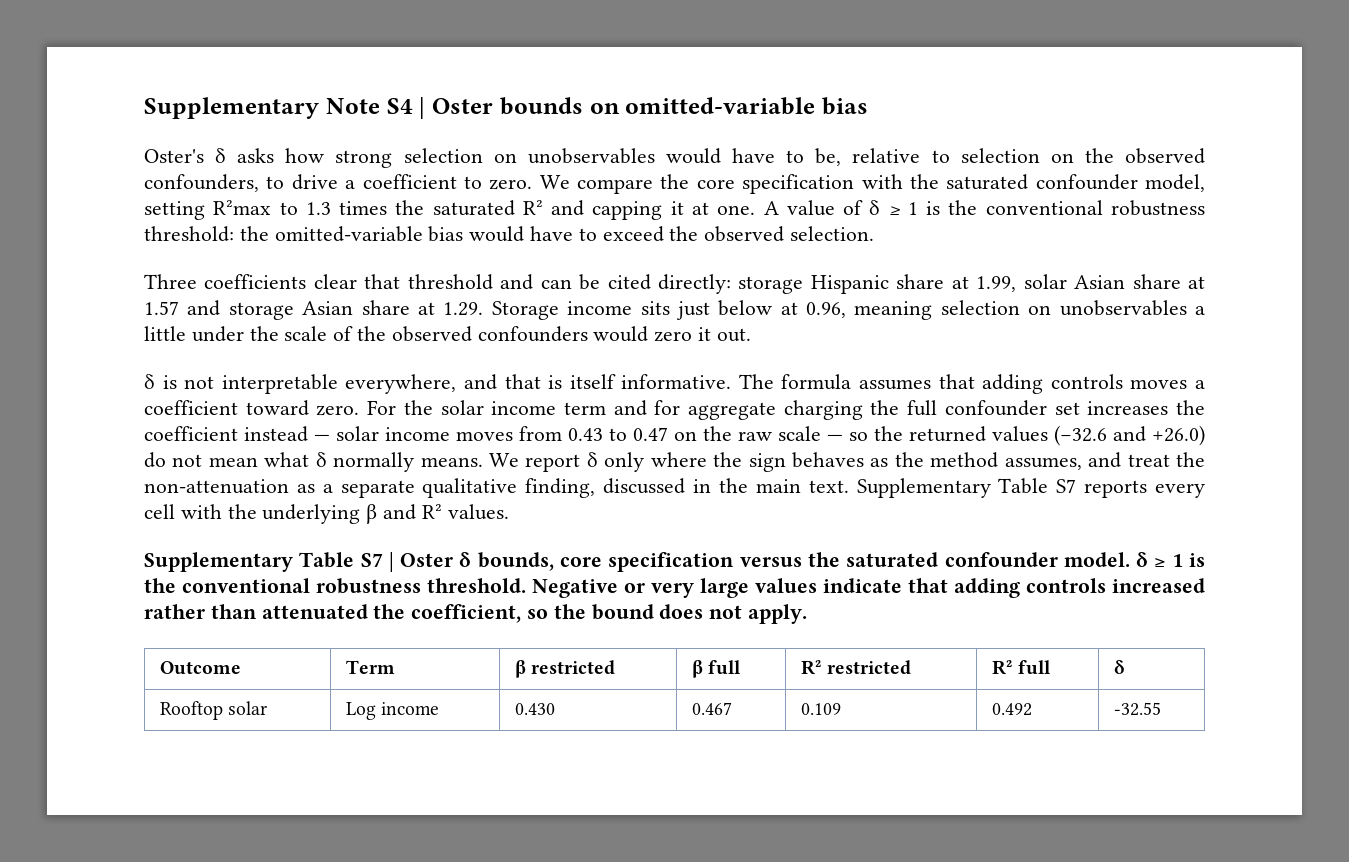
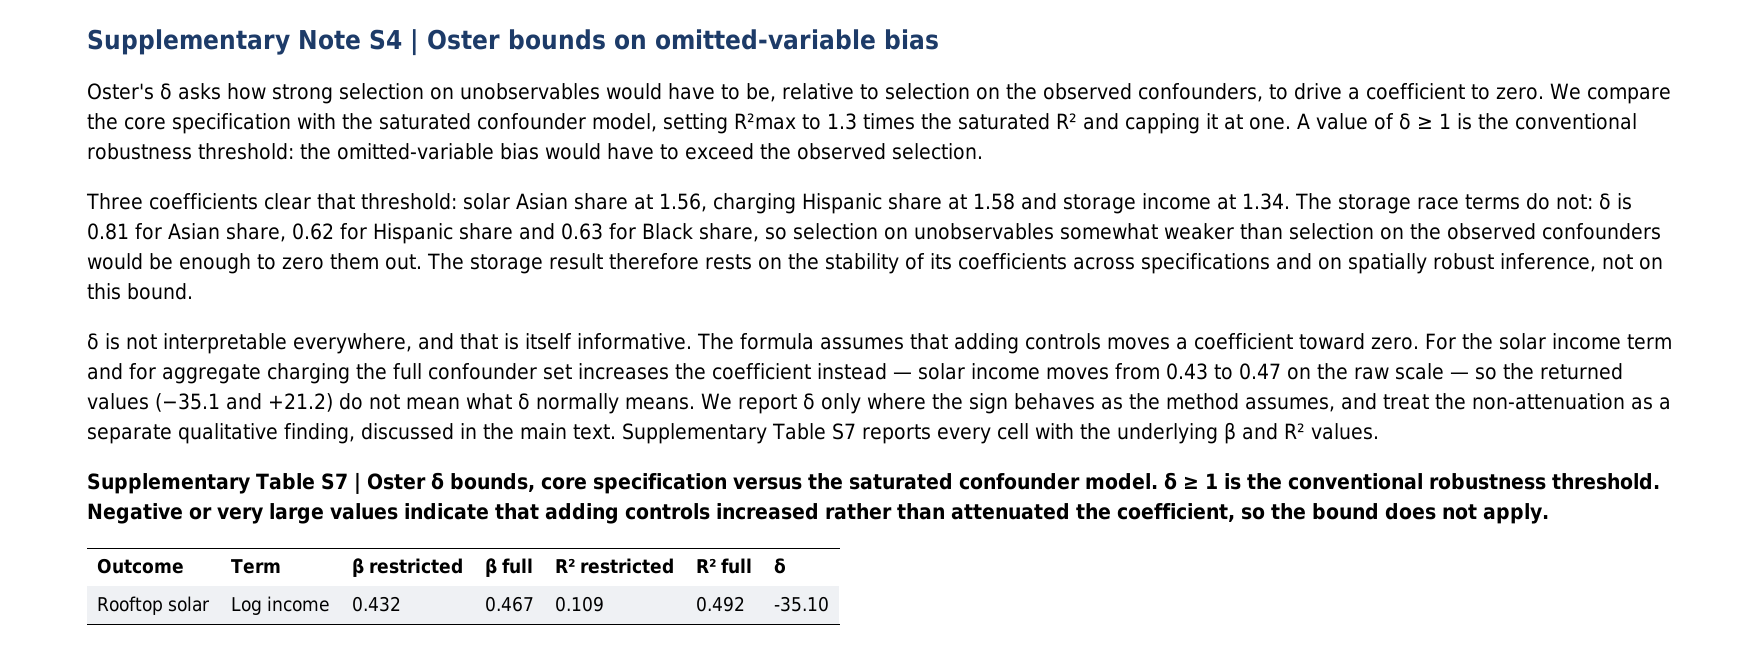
- Three coefficients clear that threshold and can be cited directly: storage Hispanic share at 1.99, solar Asian share at 1.57 and storage Asian share at 1.29. Storage income sits just below at 0.96, meaning selection on unobservables a little under the scale of the observed confounders would zero it out.
+ Three coefficients clear that threshold: solar Asian share at 1.56, charging Hispanic share at 1.58 and storage income at 1.34. The storage race terms do not: δ is 0.81 for Asian share, 0.62 for Hispanic share and 0.63 for Black share, so selection on unobservables somewhat weaker than selection on the observed confounders would be enough to zero them out. The storage result therefore rests on the stability of its coefficients across specifications and on spatially robust inference, not on this bound.
- For the solar income term and for aggregate charging the full confounder set increases the coefficient instead — solar income moves from 0.43 to 0.47 on the raw scale — so the returned values (−32.6 and +26.0) do not mean what δ normally means.
+ For the solar income term and for aggregate charging the full confounder set increases the coefficient instead — solar income moves from 0.43 to 0.47 on the raw scale — so the returned values (−35.1 and +21.2) do not mean what δ normally means.
- Rooftop solar | Log income | 0.430 | 0.467 | 0.109 | 0.492 | -32.55
+ Rooftop solar | Log income | 0.432 | 0.467 | 0.109 | 0.492 | -35.10

